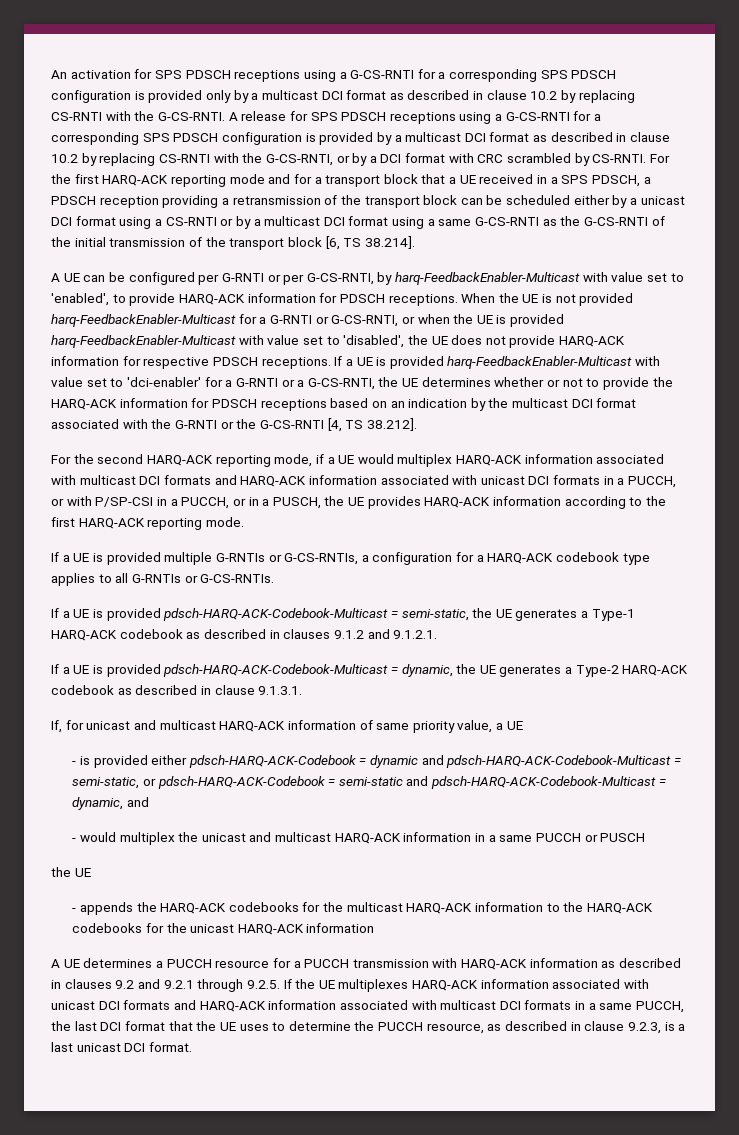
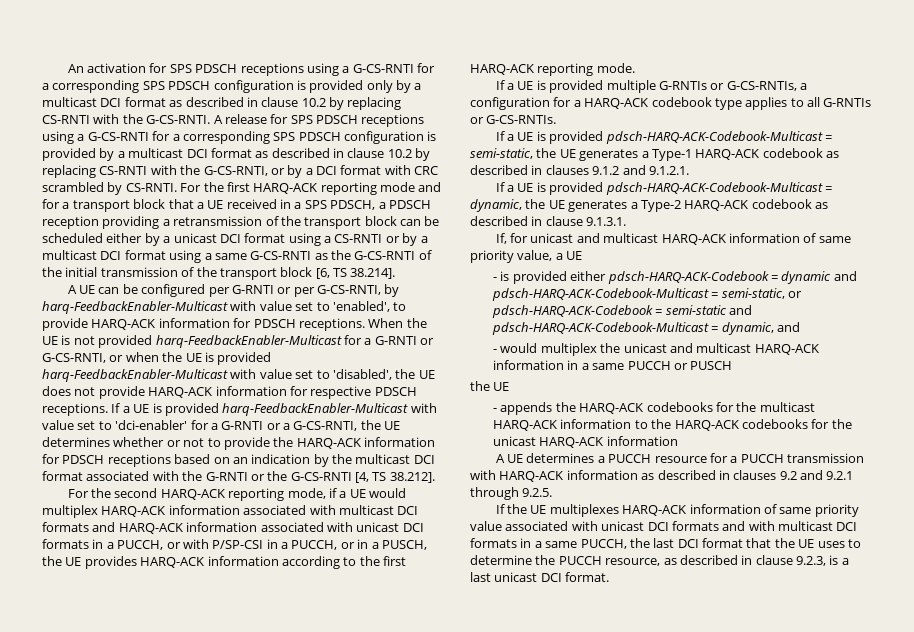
- A UE determines a PUCCH resource for a PUCCH transmission with HARQ-ACK information as described in clauses 9.2 and 9.2.1 through 9.2.5. If the UE multiplexes HARQ-ACK information associated with unicast DCI formats and HARQ-ACK information associated with multicast DCI formats in a same PUCCH, the last DCI format that the UE uses to determine the PUCCH resource, as described in clause 9.2.3, is a last unicast DCI format.
+ A UE determines a PUCCH resource for a PUCCH transmission with HARQ-ACK information as described in clauses 9.2 and 9.2.1 through 9.2.5.
+ If the UE multiplexes HARQ-ACK information of same priority value associated with unicast DCI formats and with multicast DCI formats in a same PUCCH, the last DCI format that the UE uses to determine the PUCCH resource, as described in clause 9.2.3, is a last unicast DCI format.

